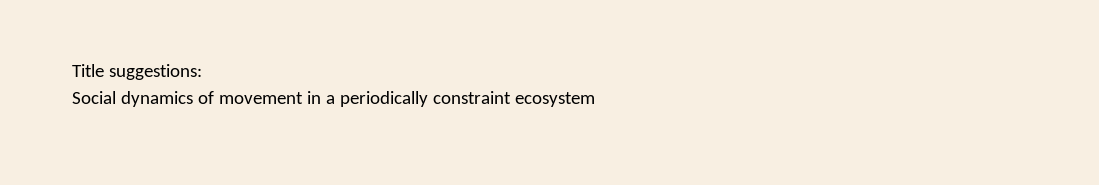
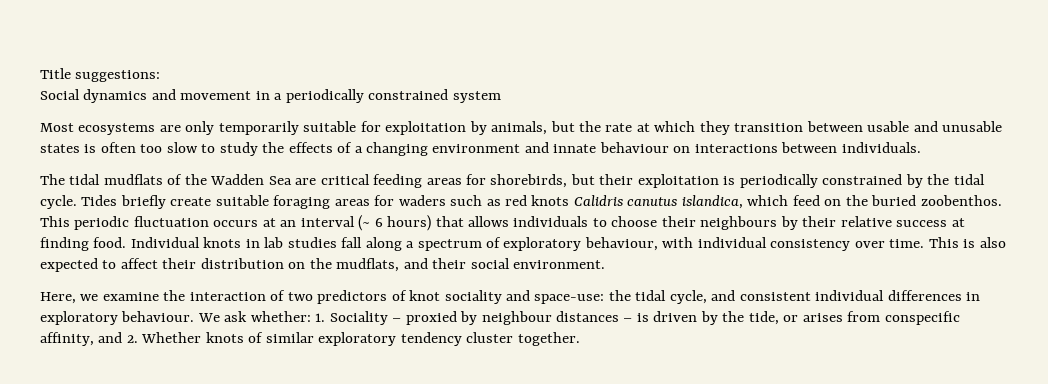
- Social dynamics of movement in a periodically constraint ecosystem
+ Social dynamics and movement in a periodically constrained system
+ Most ecosystems are only temporarily suitable for exploitation by animals, but the rate at which they transition between usable and unusable states is often too slow to study the effects of a changing environment and innate behaviour on interactions between individuals.
+ The tidal mudflats of the Wadden Sea are critical feeding areas for shorebirds, but their exploitation is periodically constrained by the tidal cycle. Tides briefly create suitable foraging areas for waders such as red knots Calidris canutus islandica, which feed on the buried zoobenthos. This periodic fluctuation occurs at an interval (~ 6 hours) that allows individuals to choose their neighbours by their relative success at finding food. Individual knots in lab studies fall along a spectrum of exploratory behaviour, with individual consistency over time. This is also expected to affect their distribution on the mudflats, and their social environment.
+ Here, we examine the interaction of two predictors of knot sociality and space-use: the tidal cycle, and consistent individual differences in exploratory behaviour. We ask whether: 1. Sociality – proxied by neighbour distances – is driven by the tide, or arises from conspecific affinity, and 2. Whether knots of similar exploratory tendency cluster together.

